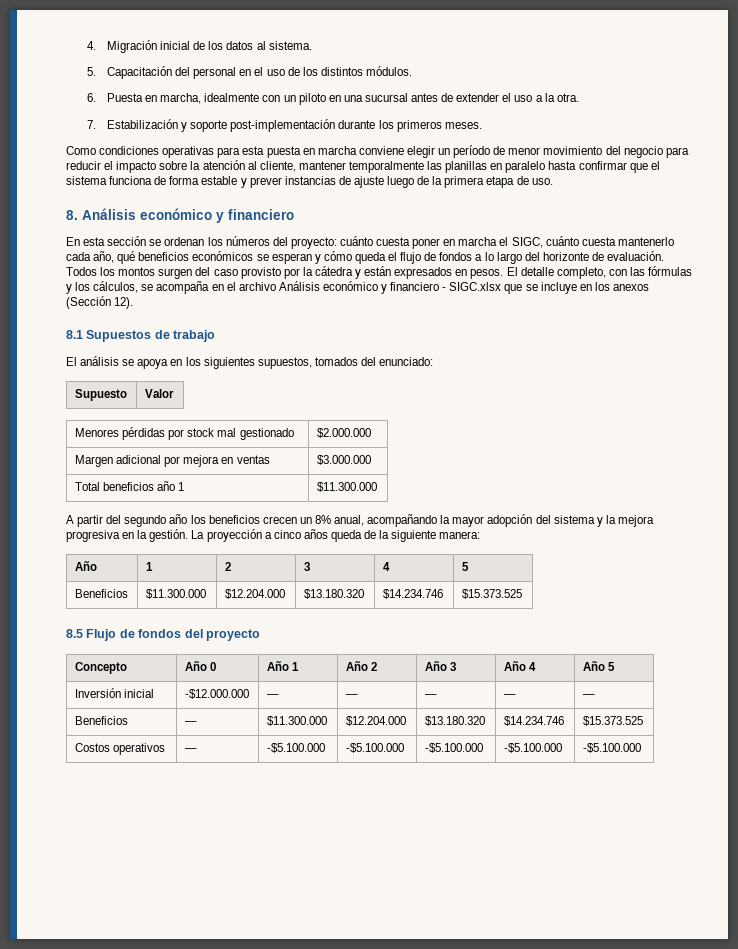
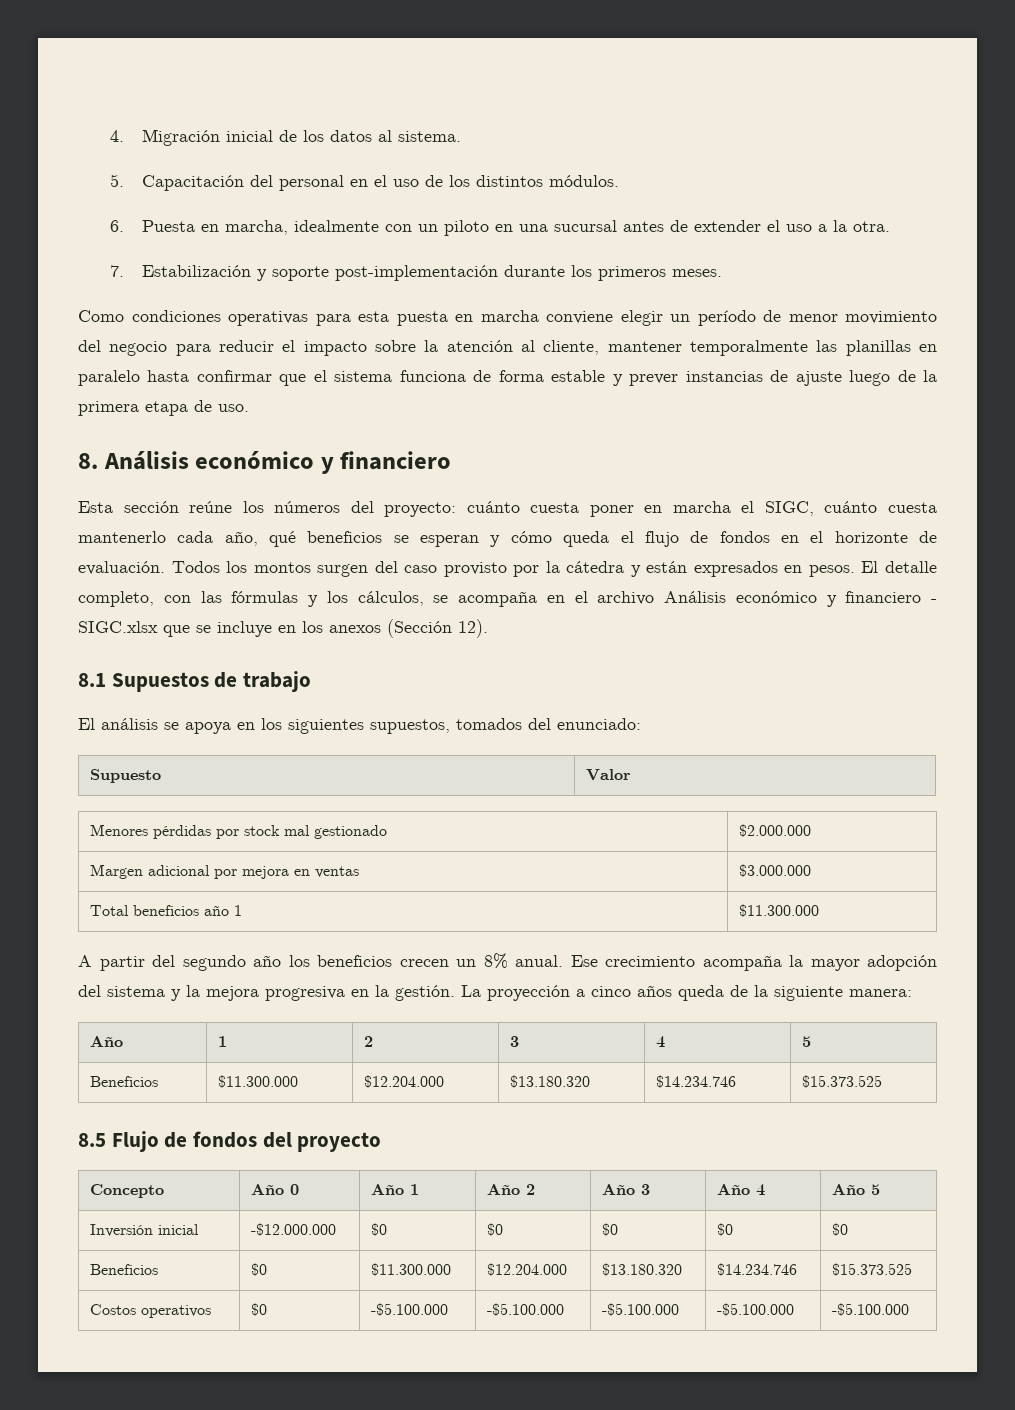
- En esta sección se ordenan los números del proyecto: cuánto cuesta poner en marcha el SIGC, cuánto cuesta mantenerlo cada año, qué beneficios económicos se esperan y cómo queda el flujo de fondos a lo largo del horizonte de evaluación.
+ Esta sección reúne los números del proyecto: cuánto cuesta poner en marcha el SIGC, cuánto cuesta mantenerlo cada año, qué beneficios se esperan y cómo queda el flujo de fondos en el horizonte de evaluación.
- A partir del segundo año los beneficios crecen un 8% anual, acompañando la mayor adopción del sistema y la mejora progresiva en la gestión.
+ A partir del segundo año los beneficios crecen un 8% anual. Ese crecimiento acompaña la mayor adopción del sistema y la mejora progresiva en la gestión.
- Inversión inicial | -$12.000.000 | — | — | — | — | —
- Beneficios | — | $11.300.000 | $12.204.000 | $13.180.320 | $14.234.746 | $15.373.525
+ Inversión inicial | -$12.000.000 | $0 | $0 | $0 | $0 | $0
+ Beneficios | $0 | $11.300.000 | $12.204.000 | $13.180.320 | $14.234.746 | $15.373.525
- Costos operativos | — | -$5.100.000 | -$5.100.000 | -$5.100.000 | -$5.100.000 | -$5.100.000
+ Costos operativos | $0 | -$5.100.000 | -$5.100.000 | -$5.100.000 | -$5.100.000 | -$5.100.000

